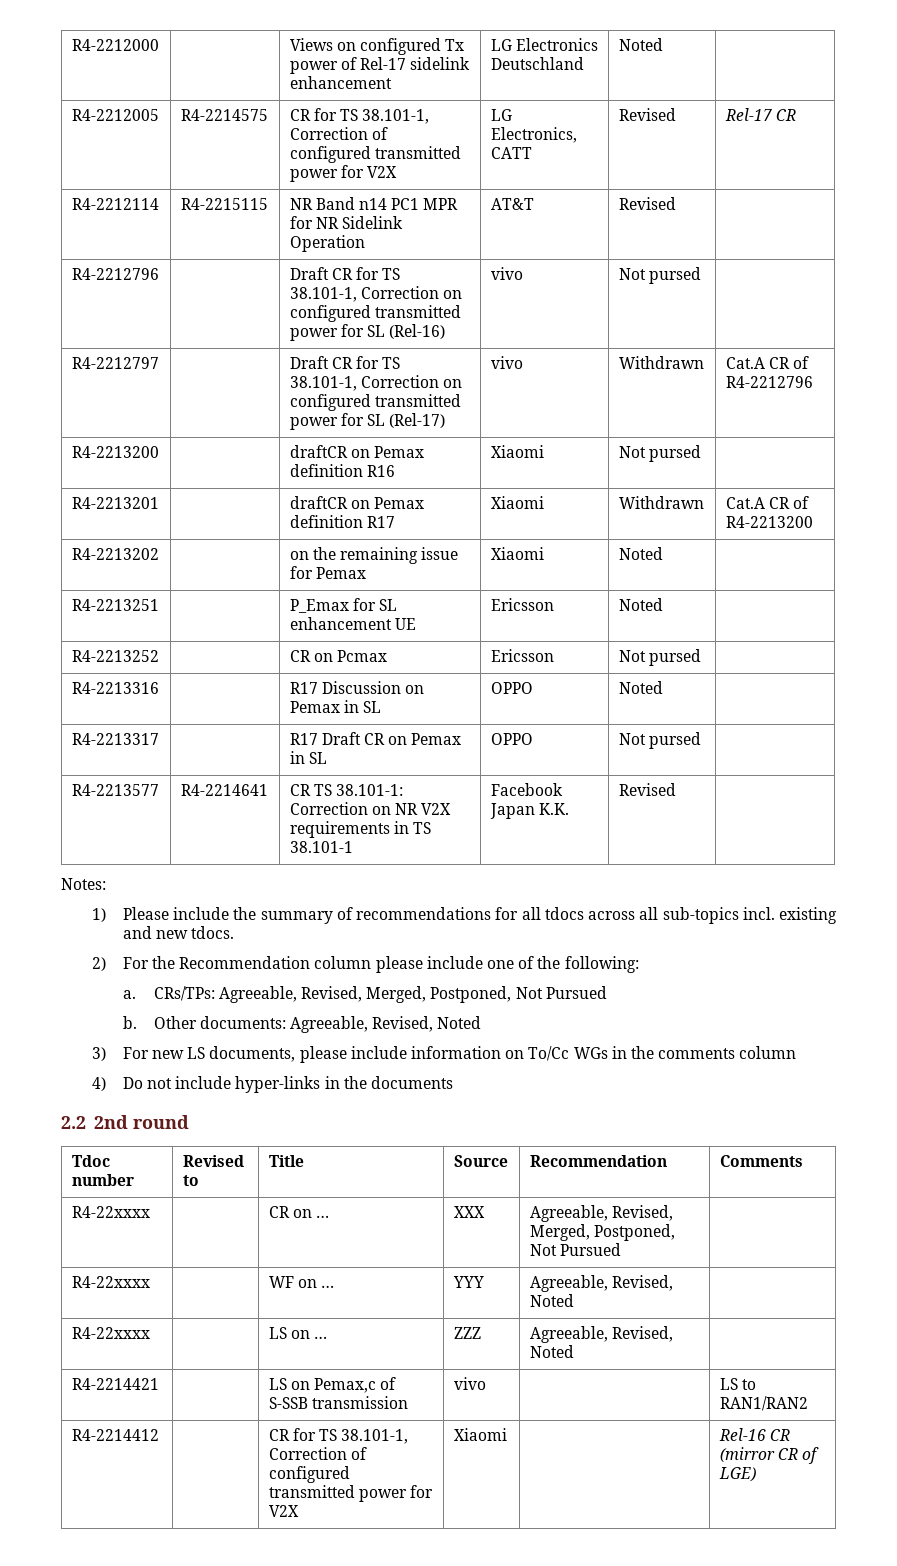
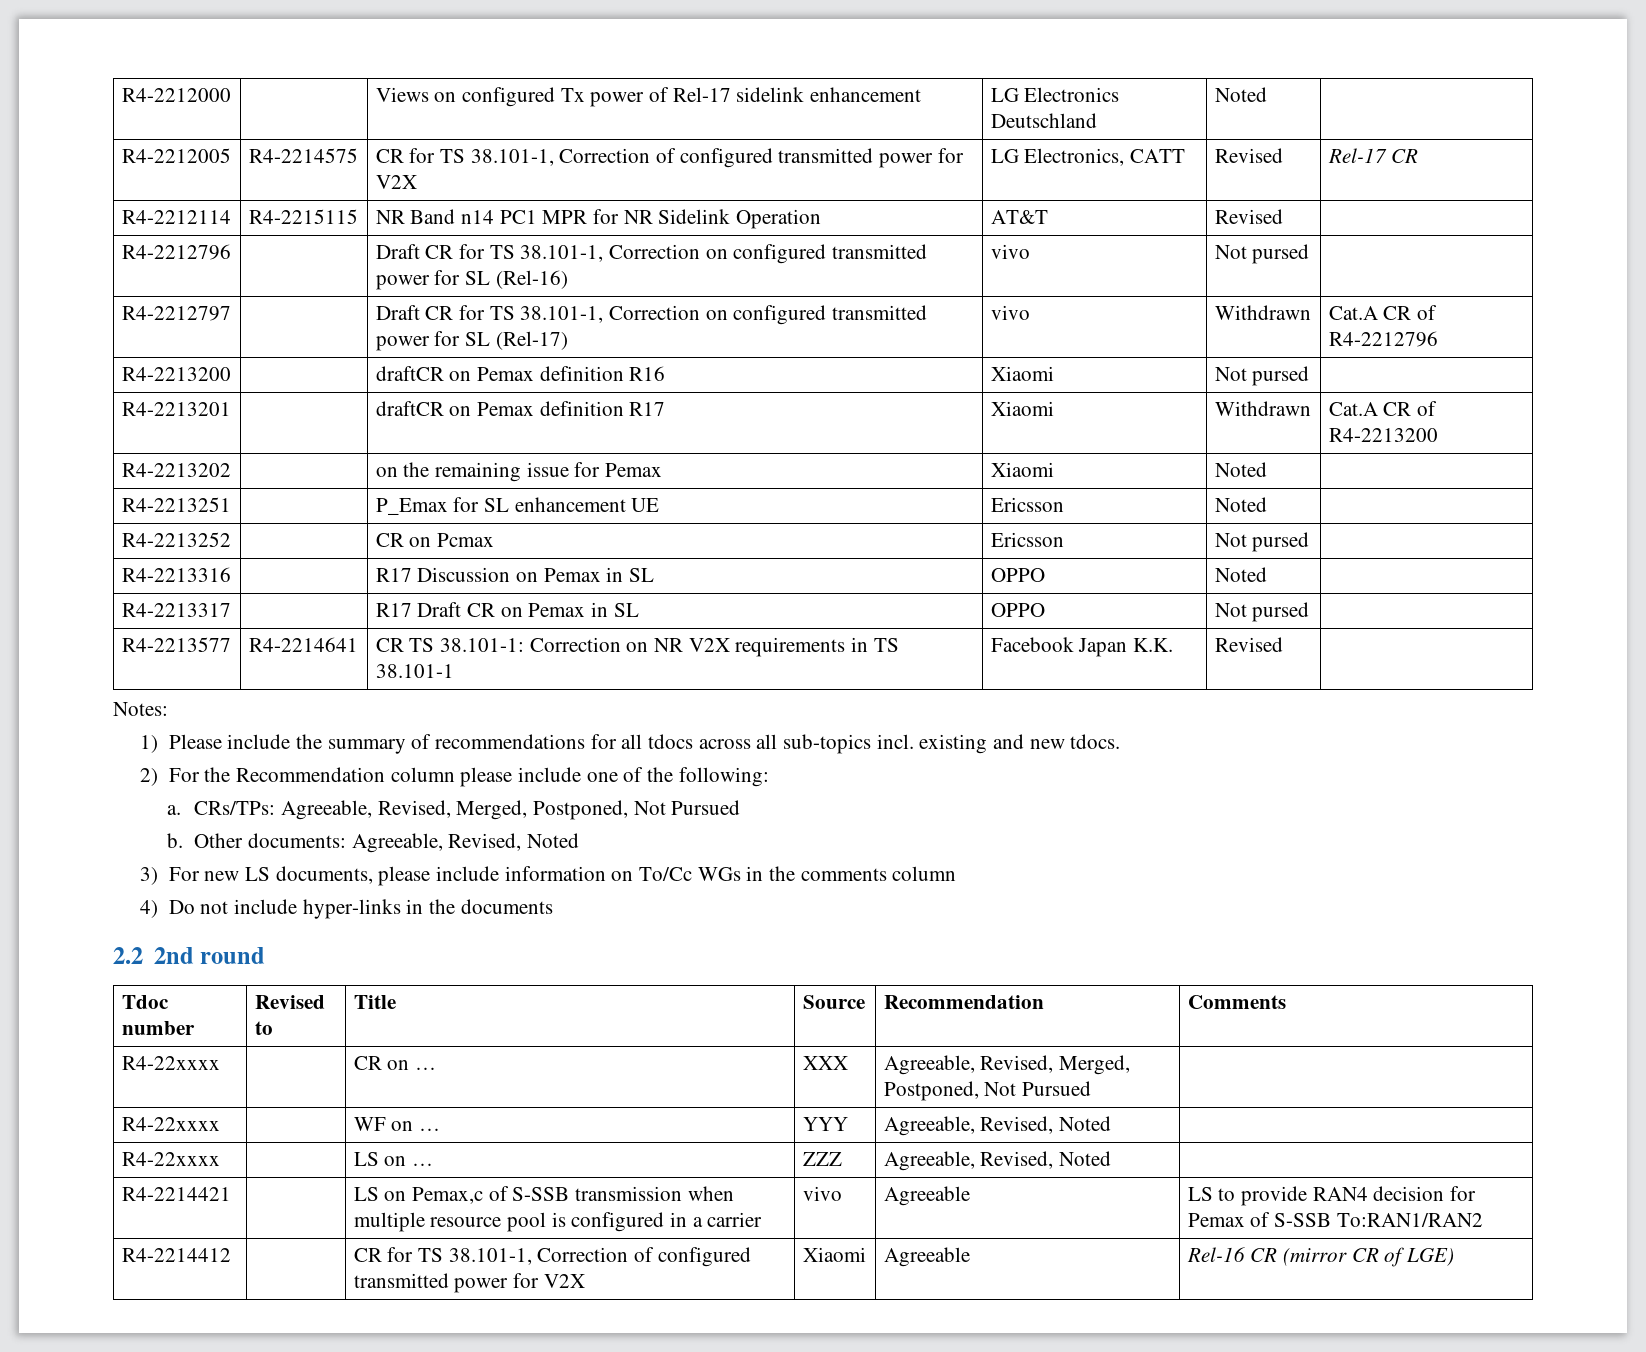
- R4-2214421 | | LS on Pemax,c of S-SSB transmission | vivo | | LS to RAN1/RAN2
+ R4-2214421 | | LS on Pemax,c of S-SSB transmission when multiple resource pool is configured in a carrier | vivo | Agreeable | LS to provide RAN4 decision for Pemax of S-SSB To:RAN1/RAN2
- R4-2214412 | | CR for TS 38.101-1, Correction of configured transmitted power for V2X | Xiaomi | | Rel-16 CR (mirror CR of LGE)
+ R4-2214412 | | CR for TS 38.101-1, Correction of configured transmitted power for V2X | Xiaomi | Agreeable | Rel-16 CR (mirror CR of LGE)

